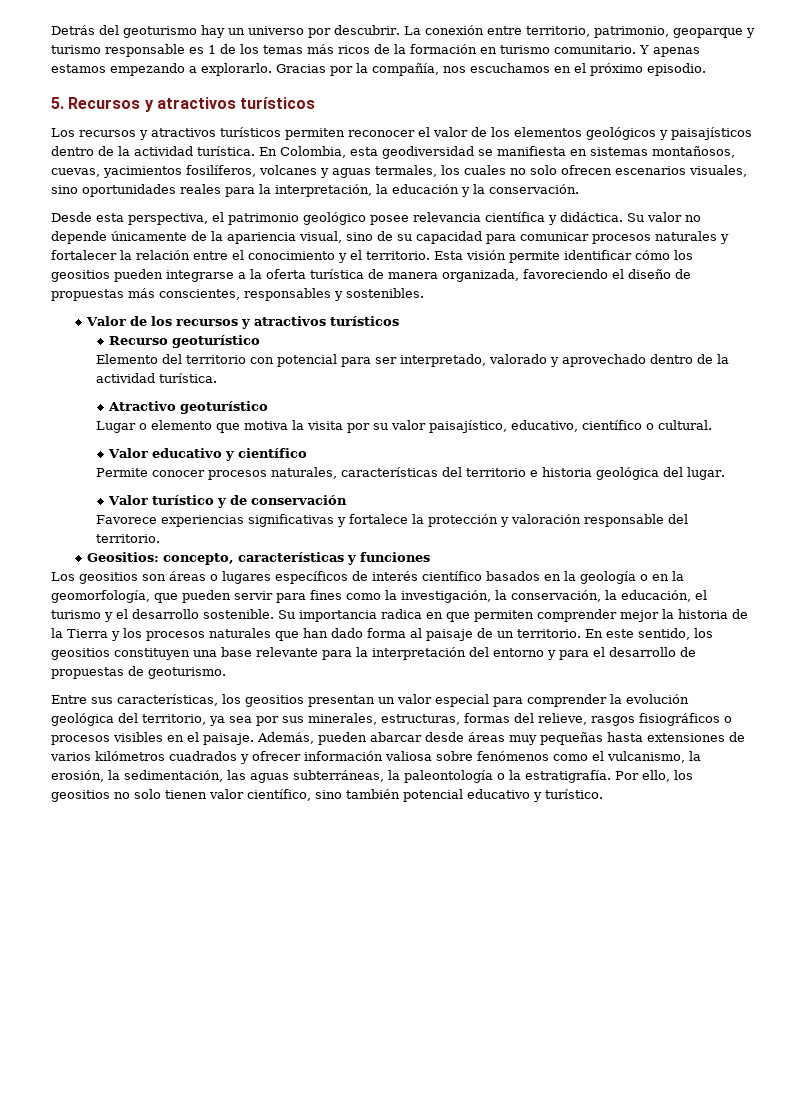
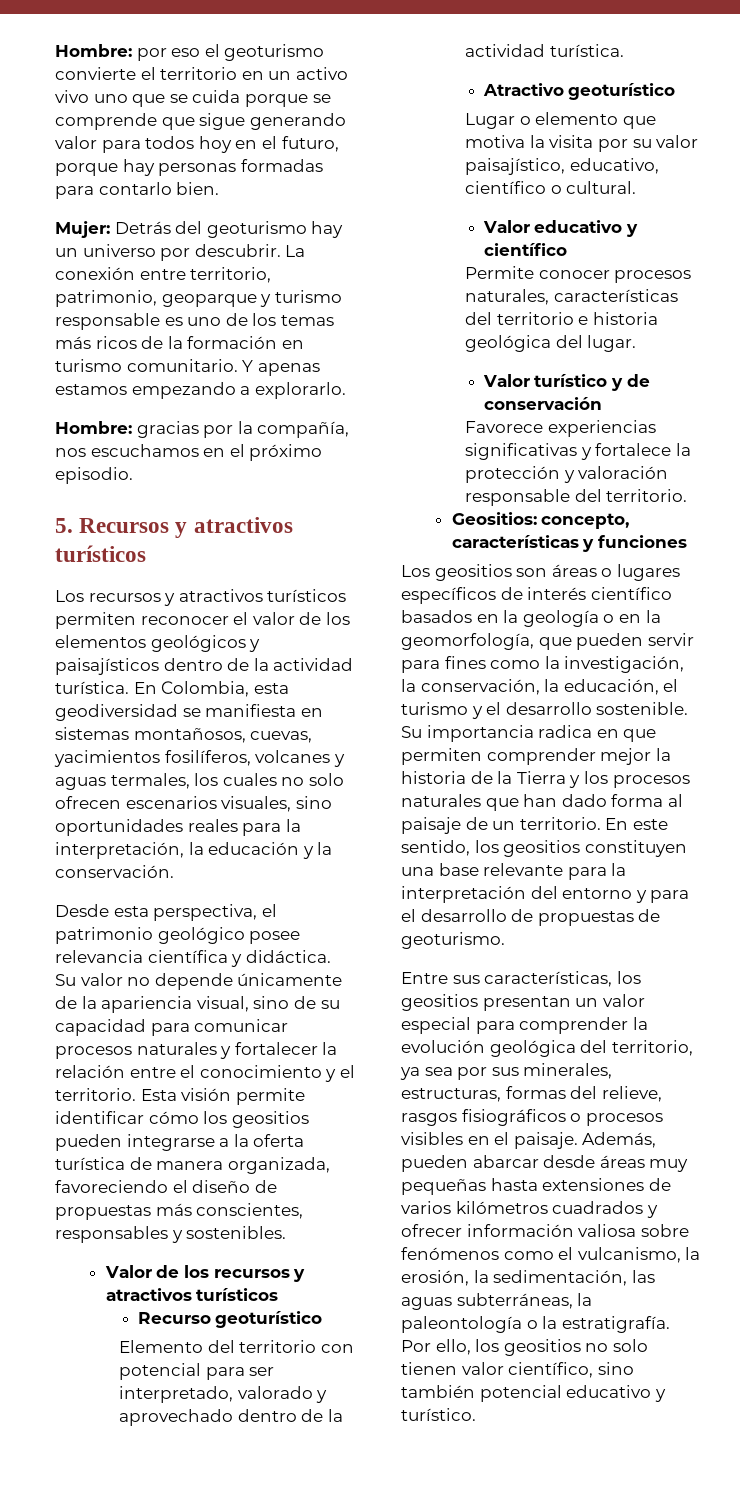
- Detrás del geoturismo hay un universo por descubrir.
+ Hombre: por eso el geoturismo convierte el territorio en un activo vivo uno que se cuida porque se comprende que sigue generando valor para todos hoy en el futuro, porque hay personas formadas para contarlo bien.
+ Mujer: Detrás del geoturismo hay un universo por descubrir.
- La conexión entre territorio, patrimonio, geoparque y turismo responsable es 1 de los temas más ricos de la formación en turismo comunitario.
+ La conexión entre territorio, patrimonio, geoparque y turismo responsable es uno de los temas más ricos de la formación en turismo comunitario.
- Y apenas estamos empezando a explorarlo. Gracias por la compañía, nos escuchamos en el próximo episodio.
+ Y apenas estamos empezando a explorarlo.
+ Hombre: gracias por la compañía, nos escuchamos en el próximo episodio.

